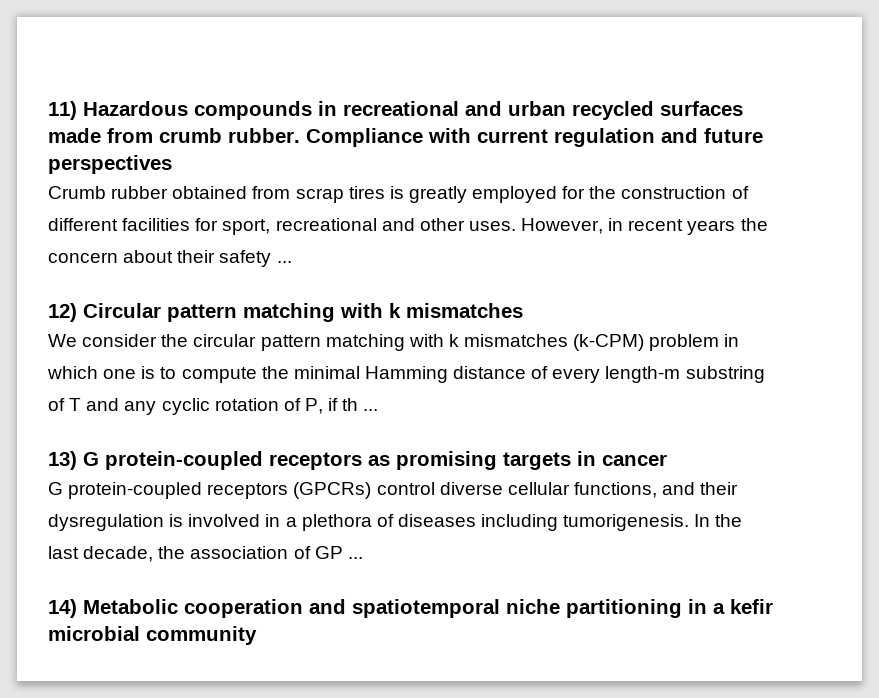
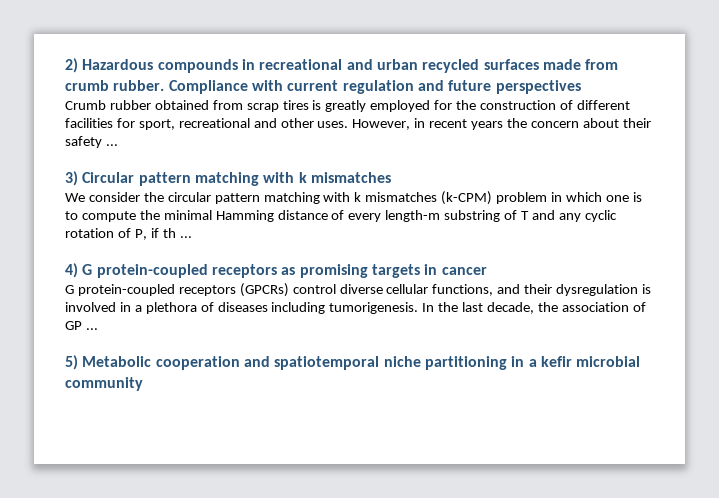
- 11) Hazardous compounds in recreational and urban recycled surfaces made from crumb rubber.
+ 2) Hazardous compounds in recreational and urban recycled surfaces made from crumb rubber.
- 12) Circular pattern matching with k mismatches
+ 3) Circular pattern matching with k mismatches
- 13) G protein-coupled receptors as promising targets in cancer
+ 4) G protein-coupled receptors as promising targets in cancer
- 14) Metabolic cooperation and spatiotemporal niche partitioning in a kefir microbial community
+ 5) Metabolic cooperation and spatiotemporal niche partitioning in a kefir microbial community

